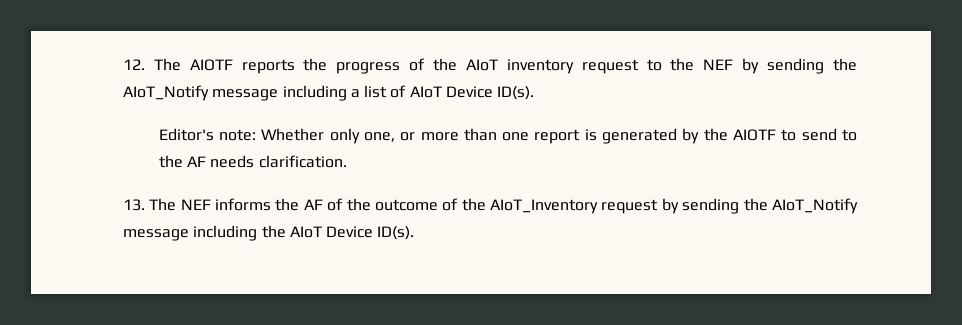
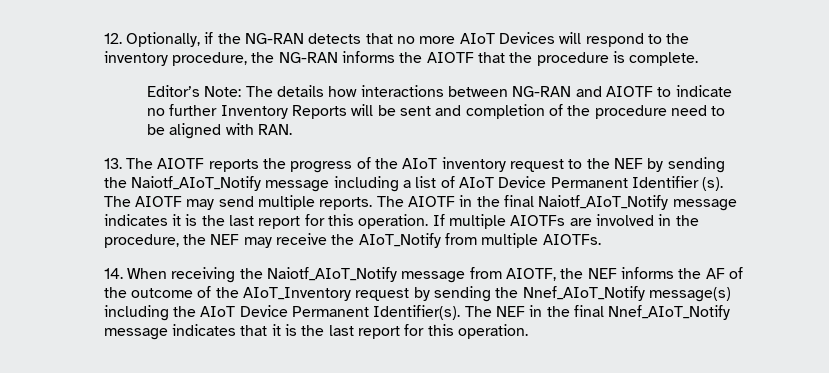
- 12. The AIOTF reports the progress of the AIoT inventory request to the NEF by sending the AIoT_Notify message including a list of AIoT Device ID(s).
- Editor's note: Whether only one, or more than one report is generated by the AIOTF to send to the AF needs clarification.
- 13. The NEF informs the AF of the outcome of the AIoT_Inventory request by sending the AIoT_Notify message including the AIoT Device ID(s).
+ 12. Optionally, if the NG-RAN detects that no more AIoT Devices will respond to the inventory procedure, the NG-RAN informs the AIOTF that the procedure is complete.
+ Editor’s Note: The details how interactions between NG-RAN and AIOTF to indicate no further Inventory Reports will be sent and completion of the procedure need to be aligned with RAN.
+ 13. The AIOTF reports the progress of the AIoT inventory request to the NEF by sending the Naiotf_AIoT_Notify message including a list of AIoT Device Permanent Identifier (s). The AIOTF may send multiple reports. The AIOTF in the final Naiotf_AIoT_Notify message indicates it is the last report for this operation. If multiple AIOTFs are involved in the procedure, the NEF may receive the AIoT_Notify from multiple AIOTFs.
+ 14. When receiving the Naiotf_AIoT_Notify message from AIOTF, the NEF informs the AF of the outcome of the AIoT_Inventory request by sending the Nnef_AIoT_Notify message(s) including the AIoT Device Permanent Identifier(s). The NEF in the final Nnef_AIoT_Notify message indicates that it is the last report for this operation.

